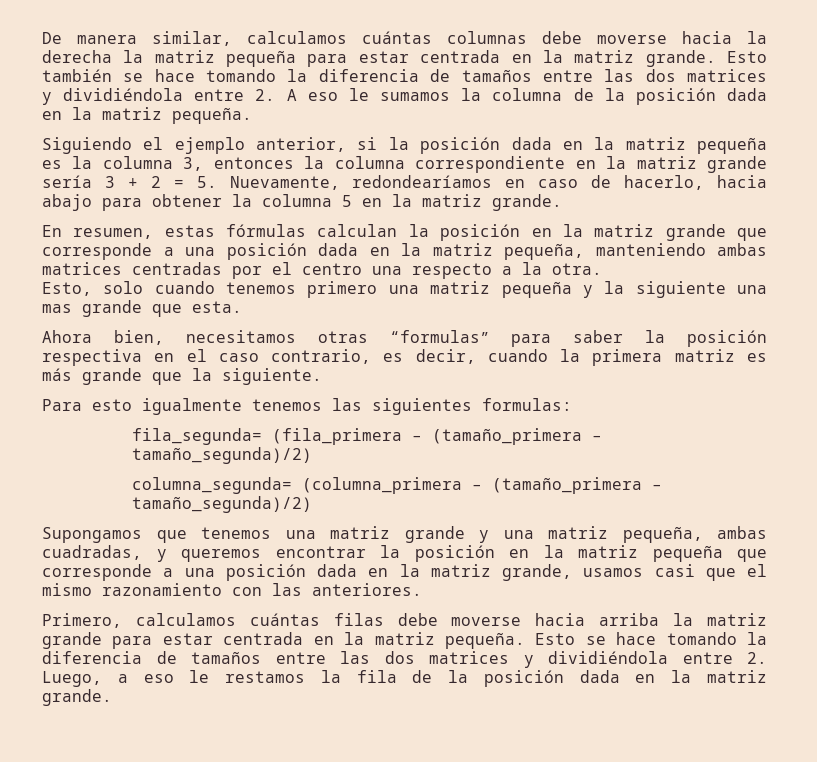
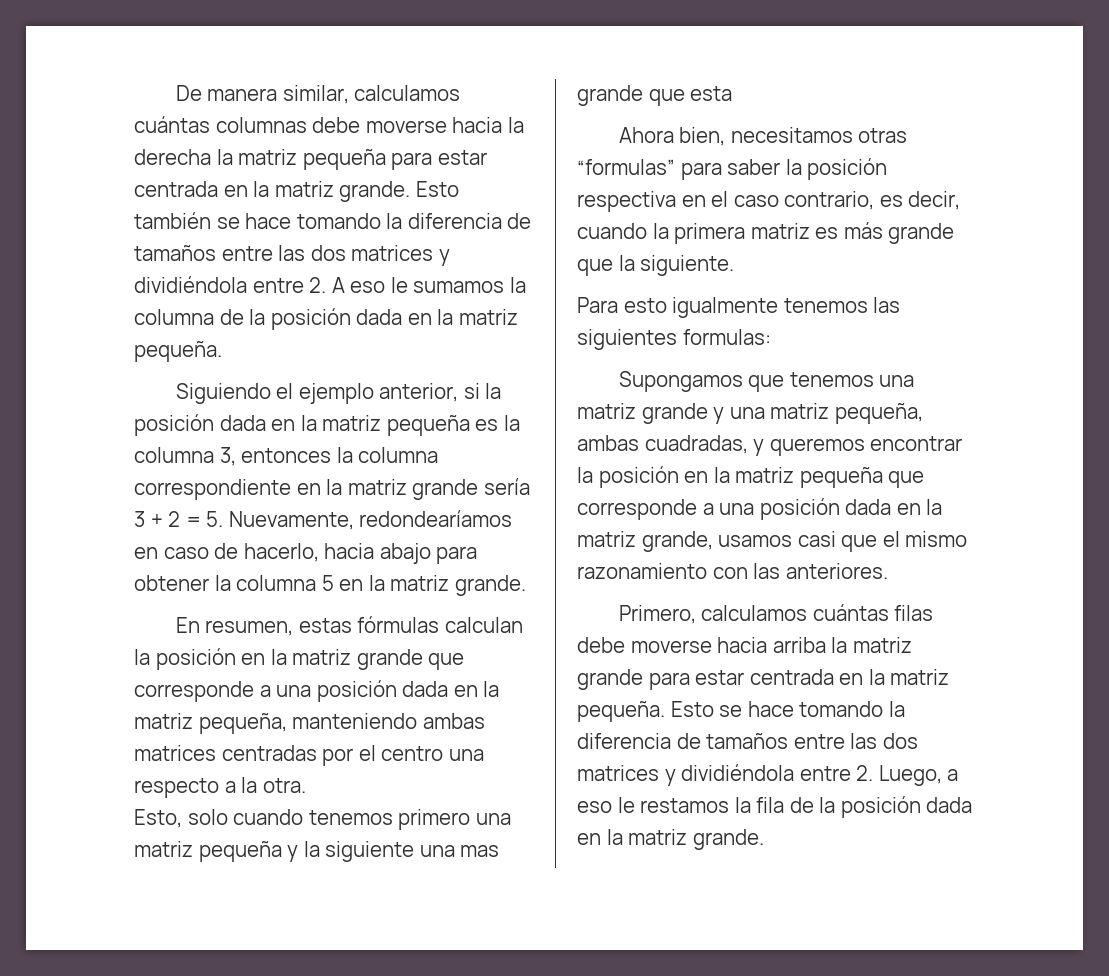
- Esto, solo cuando tenemos primero una matriz pequeña y la siguiente una mas grande que esta.
+ Esto, solo cuando tenemos primero una matriz pequeña y la siguiente una mas grande que esta
- fila_segunda= (fila_primera – (tamaño_primera – tamaño_segunda)/2)
- columna_segunda= (columna_primera – (tamaño_primera – tamaño_segunda)/2)

